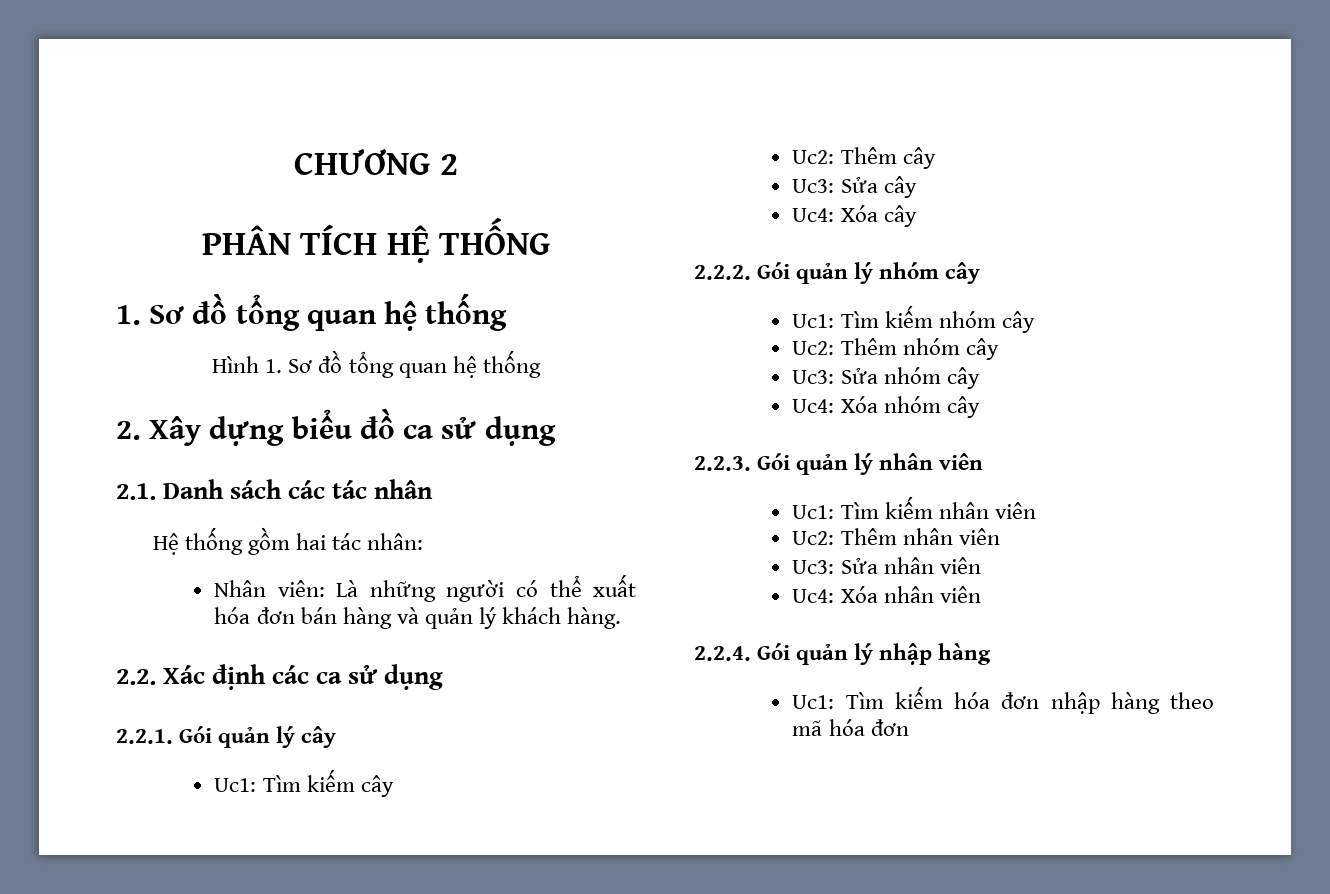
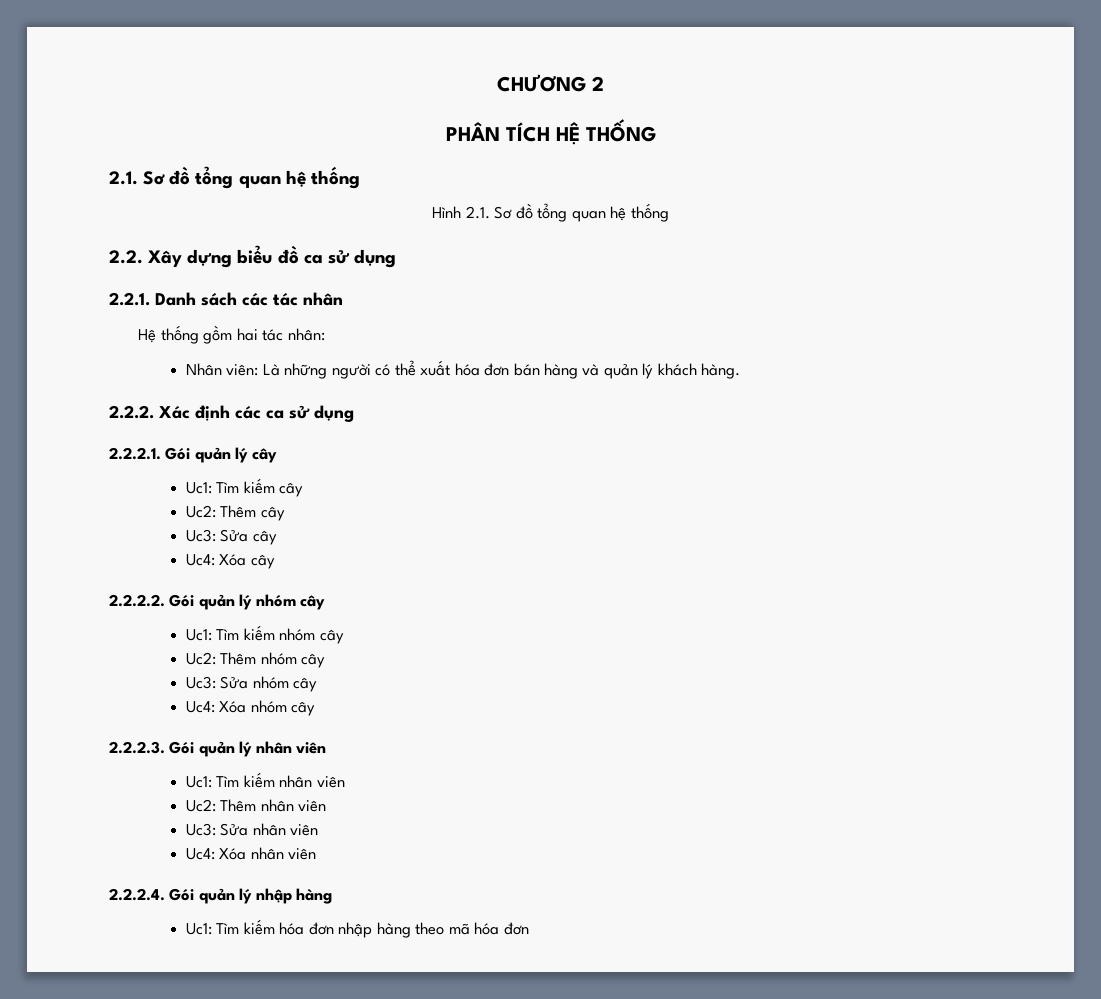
  PHÂN TÍCH HỆ THỐNG
- 1. Sơ đồ tổng quan hệ thống
+ 2.1. Sơ đồ tổng quan hệ thống
- Hình 1. Sơ đồ tổng quan hệ thống
- 2. Xây dựng biểu đồ ca sử dụng
+ Hình 2.1. Sơ đồ tổng quan hệ thống
+ 2.2. Xây dựng biểu đồ ca sử dụng
- 2.1. Danh sách các tác nhân
+ 2.2.1. Danh sách các tác nhân
- 2.2. Xác định các ca sử dụng
+ 2.2.2. Xác định các ca sử dụng
- 2.2.1. Gói quản lý cây
+ 2.2.2.1. Gói quản lý cây
- 2.2.2. Gói quản lý nhóm cây
+ 2.2.2.2. Gói quản lý nhóm cây
- 2.2.3. Gói quản lý nhân viên
+ 2.2.2.3. Gói quản lý nhân viên
- 2.2.4. Gói quản lý nhập hàng
+ 2.2.2.4. Gói quản lý nhập hàng

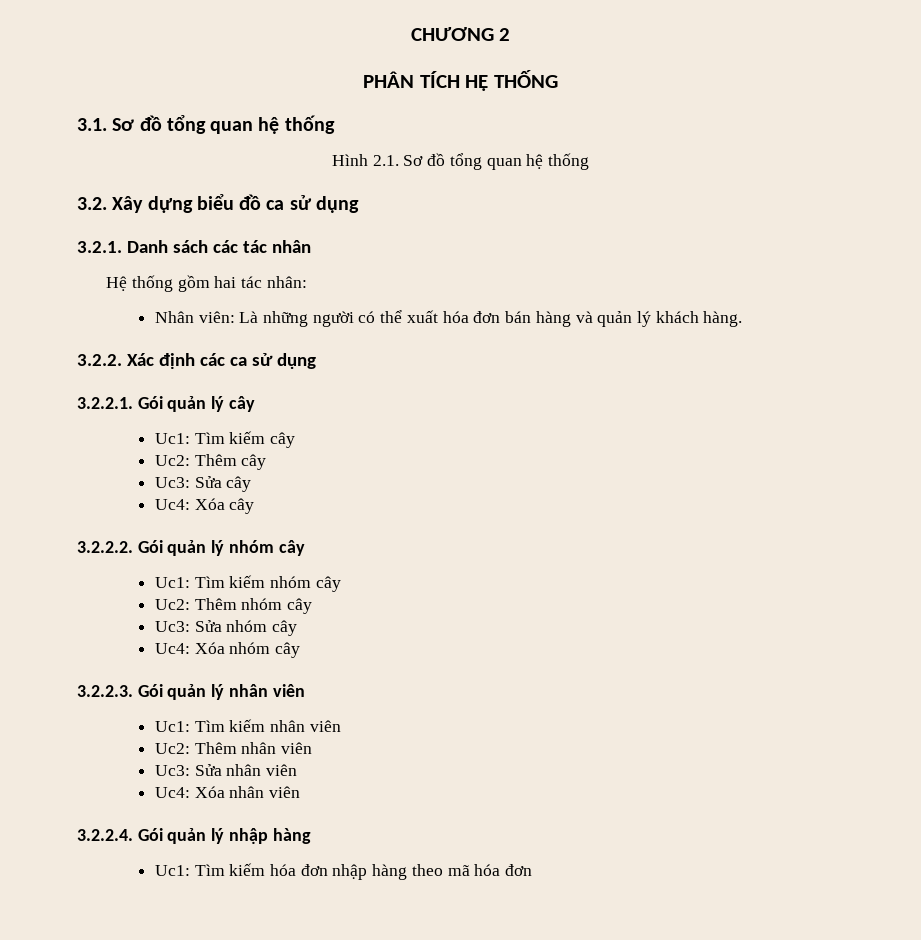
  PHÂN TÍCH HỆ THỐNG
- 2.1. Sơ đồ tổng quan hệ thống
+ 3.1. Sơ đồ tổng quan hệ thống
- 2.2. Xây dựng biểu đồ ca sử dụng
+ 3.2. Xây dựng biểu đồ ca sử dụng
- 2.2.1. Danh sách các tác nhân
+ 3.2.1. Danh sách các tác nhân
- 2.2.2. Xác định các ca sử dụng
+ 3.2.2. Xác định các ca sử dụng
- 2.2.2.1. Gói quản lý cây
+ 3.2.2.1. Gói quản lý cây
- 2.2.2.2. Gói quản lý nhóm cây
+ 3.2.2.2. Gói quản lý nhóm cây
- 2.2.2.3. Gói quản lý nhân viên
+ 3.2.2.3. Gói quản lý nhân viên
- 2.2.2.4. Gói quản lý nhập hàng
+ 3.2.2.4. Gói quản lý nhập hàng

